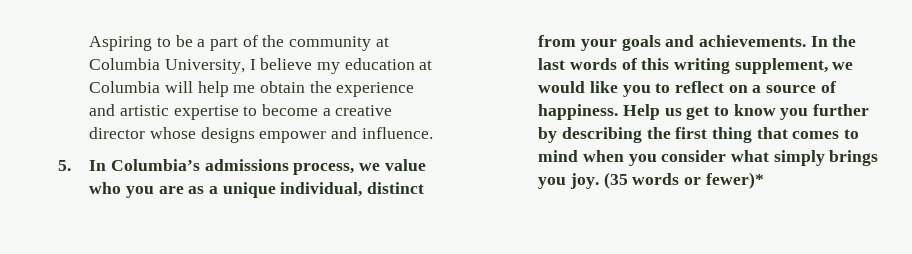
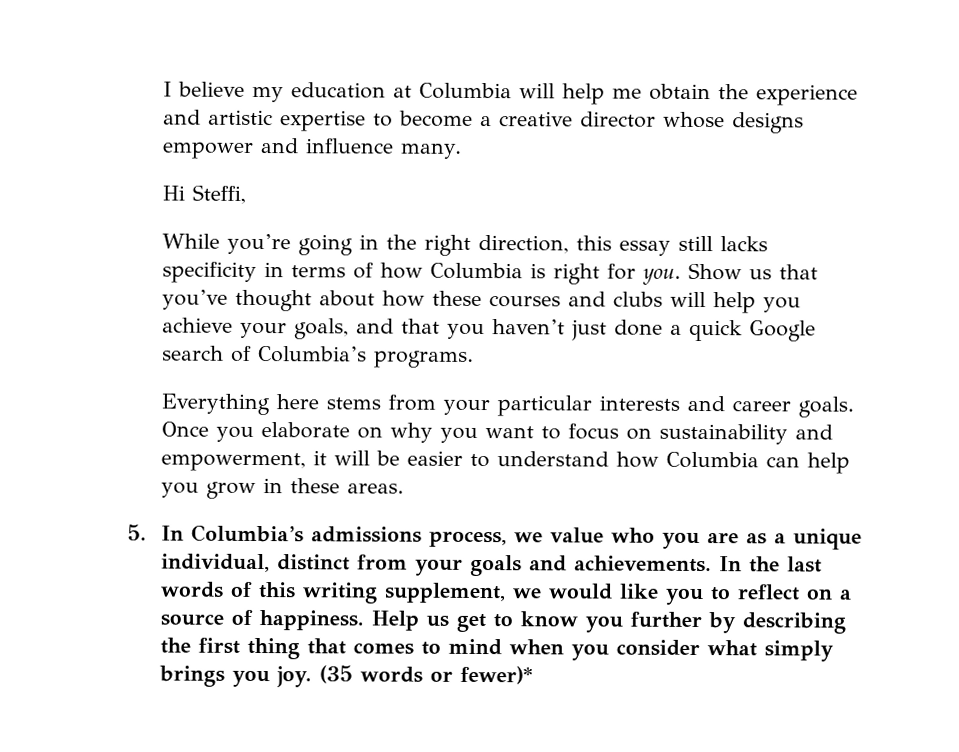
- Aspiring to be a part of the community at Columbia University, I believe my education at Columbia will help me obtain the experience and artistic expertise to become a creative director whose designs empower and influence.
+ I believe my education at Columbia will help me obtain the experience and artistic expertise to become a creative director whose designs empower and influence many.
+ Hi Steffi,
+ While you’re going in the right direction, this essay still lacks specificity in terms of how Columbia is right for you. Show us that you’ve thought about how these courses and clubs will help you achieve your goals, and that you haven’t just done a quick Google search of Columbia’s programs.
+ Everything here stems from your particular interests and career goals. Once you elaborate on why you want to focus on sustainability and empowerment, it will be easier to understand how Columbia can help you grow in these areas.

